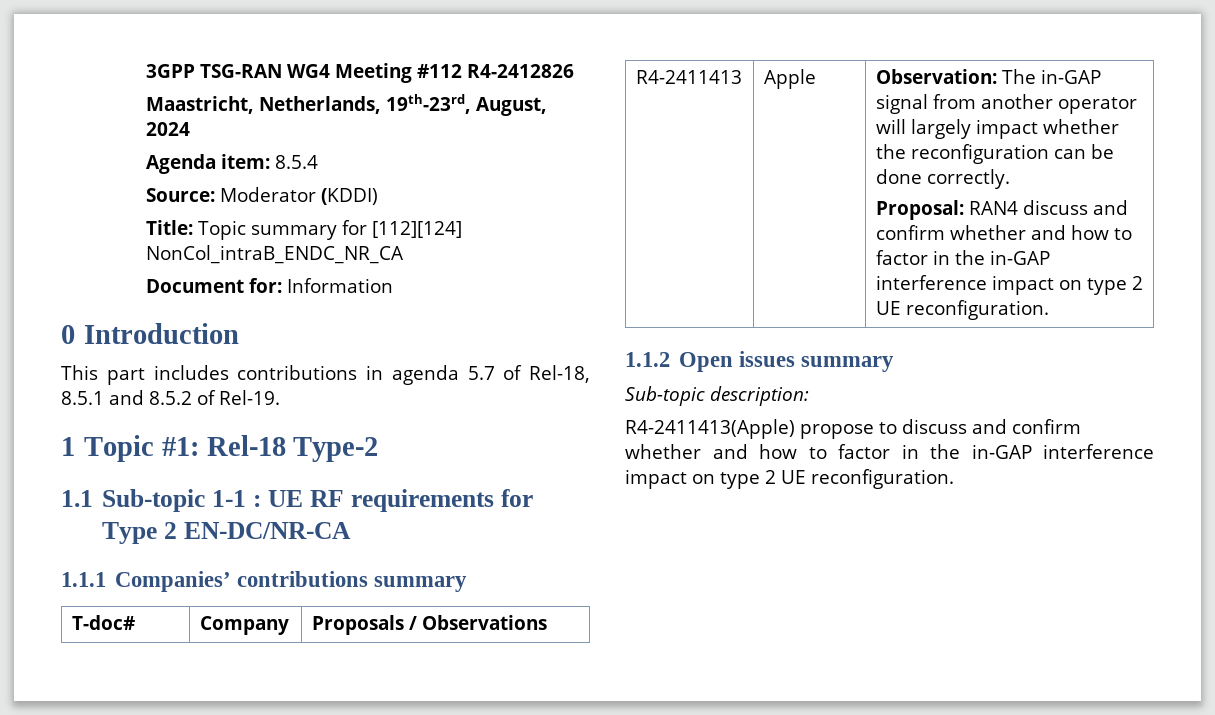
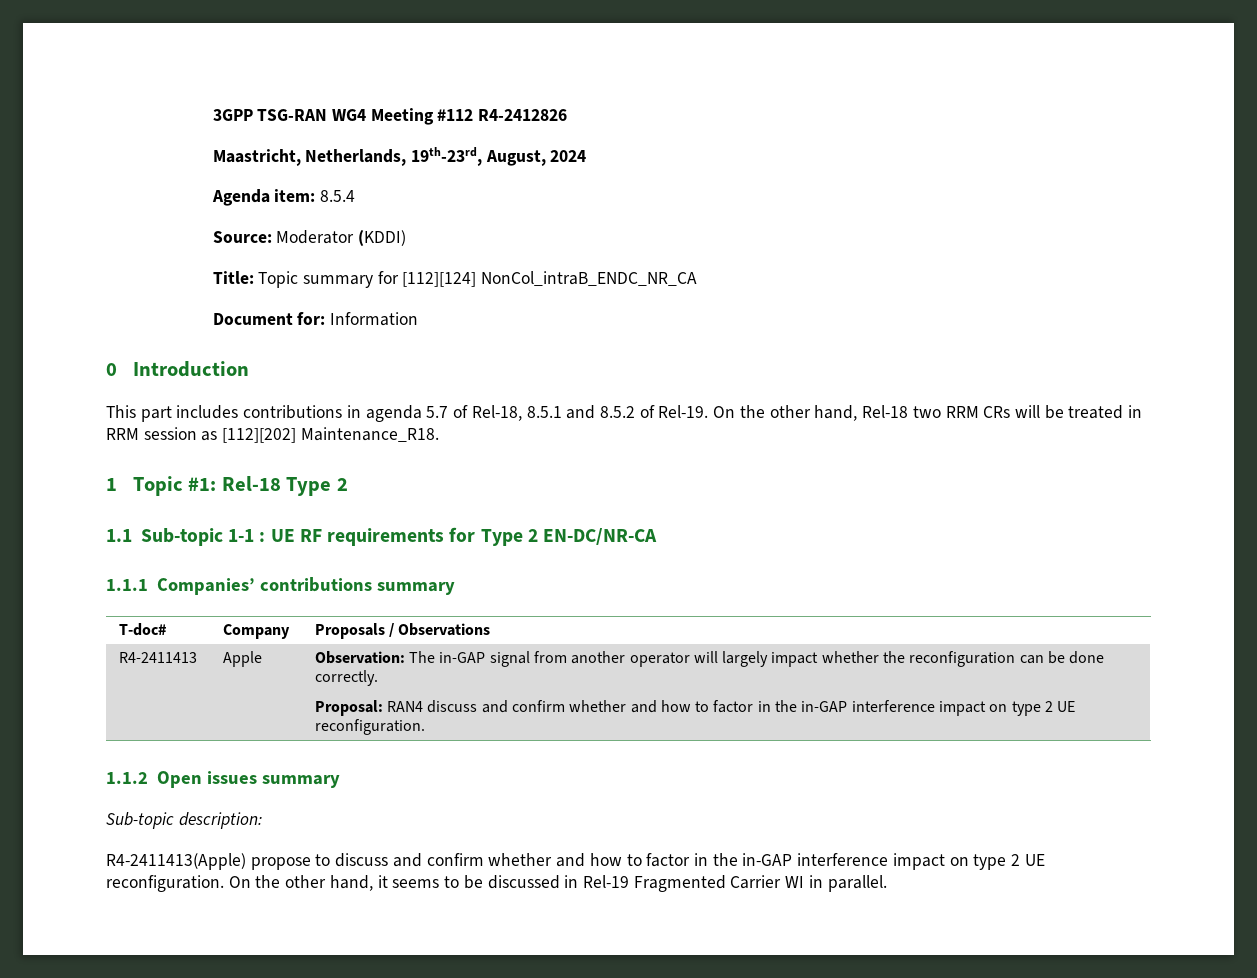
+ On the other hand, Rel-18 two RRM CRs will be treated in RRM session as [112][202] Maintenance_R18.
- 1 Topic #1: Rel-18 Type-2
+ 1 Topic #1: Rel-18 Type 2
+ On the other hand, it seems to be discussed in Rel-19 Fragmented Carrier WI in parallel.

